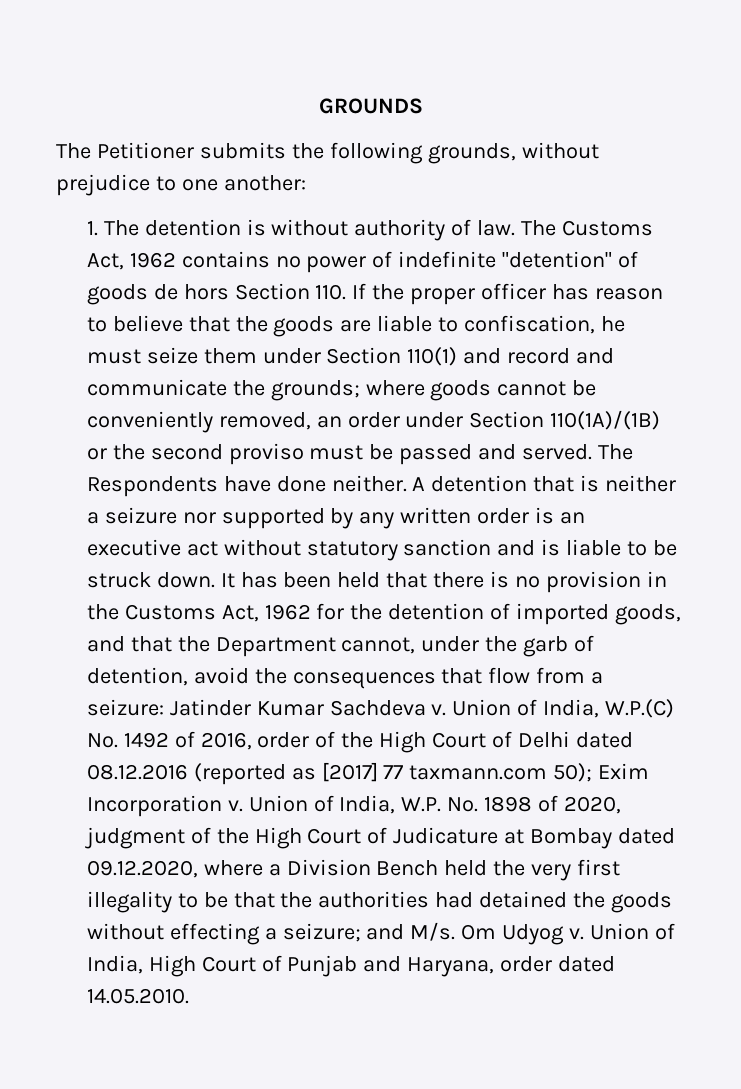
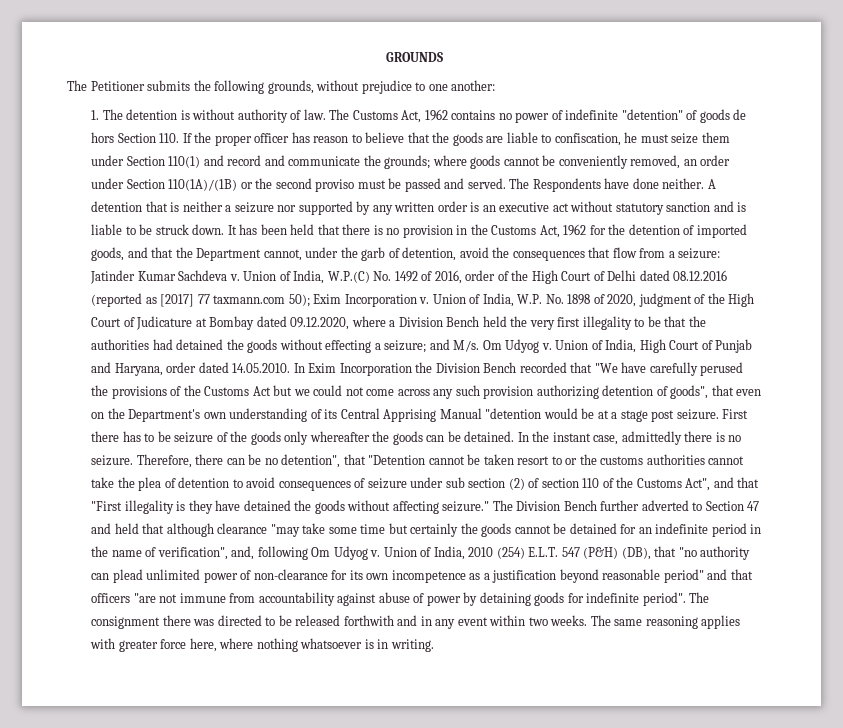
- Union of India, High Court of Punjab and Haryana, order dated 14.05.2010.
+ Union of India, High Court of Punjab and Haryana, order dated 14.05.2010. In Exim Incorporation the Division Bench recorded that "We have carefully perused the provisions of the Customs Act but we could not come across any such provision authorizing detention of goods", that even on the Department's own understanding of its Central Apprising Manual "detention would be at a stage post seizure. First there has to be seizure of the goods only whereafter the goods can be detained. In the instant case, admittedly there is no seizure. Therefore, there can be no detention", that "Detention cannot be taken resort to or the customs authorities cannot take the plea of detention to avoid consequences of seizure under sub section (2) of section 110 of the Customs Act", and that "First illegality is they have detained the goods without affecting seizure." The Division Bench further adverted to Section 47 and held that although clearance "may take some time but certainly the goods cannot be detained for an indefinite period in the name of verification", and, following Om Udyog v. Union of India, 2010 (254) E.L.T. 547 (P&H) (DB), that "no authority can plead unlimited power of non-clearance for its own incompetence as a justification beyond reasonable period" and that officers "are not immune from accountability against abuse of power by detaining goods for indefinite period". The consignment there was directed to be released forthwith and in any event within two weeks. The same reasoning applies with greater force here, where nothing whatsoever is in writing.

